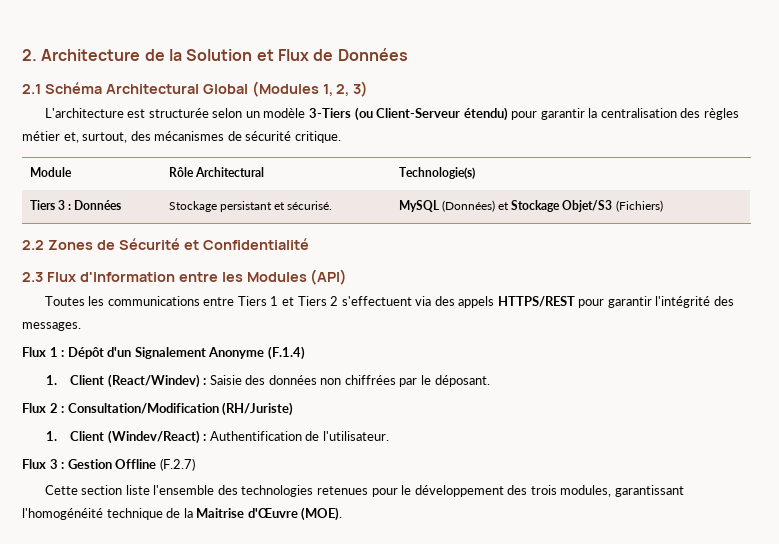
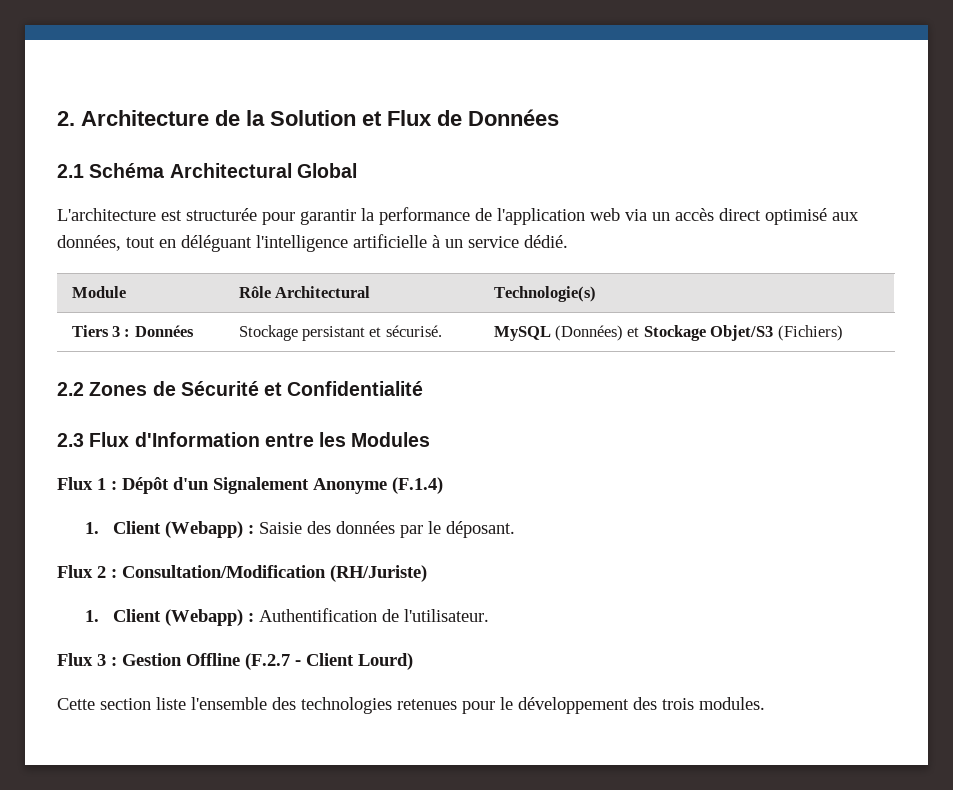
- 2.1 Schéma Architectural Global (Modules 1, 2, 3)
+ 2.1 Schéma Architectural Global
- L'architecture est structurée selon un modèle 3-Tiers (ou Client-Serveur étendu) pour garantir la centralisation des règles métier et, surtout, des mécanismes de sécurité critique.
+ L'architecture est structurée pour garantir la performance de l'application web via un accès direct optimisé aux données, tout en déléguant l'intelligence artificielle à un service dédié.
- 2.3 Flux d'Information entre les Modules (API)
- Toutes les communications entre Tiers 1 et Tiers 2 s'effectuent via des appels HTTPS/REST pour garantir l'intégrité des messages.
+ 2.3 Flux d'Information entre les Modules
- 1. Client (React/Windev) : Saisie des données non chiffrées par le déposant.
+ 1. Client (Webapp) : Saisie des données par le déposant.
- 1. Client (Windev/React) : Authentification de l'utilisateur.
+ 1. Client (Webapp) : Authentification de l'utilisateur.
- Flux 3 : Gestion Offline (F.2.7)
+ Flux 3 : Gestion Offline (F.2.7 - Client Lourd)
- Cette section liste l'ensemble des technologies retenues pour le développement des trois modules, garantissant l'homogénéité technique de la Maitrise d'Œuvre (MOE).
+ Cette section liste l'ensemble des technologies retenues pour le développement des trois modules.

